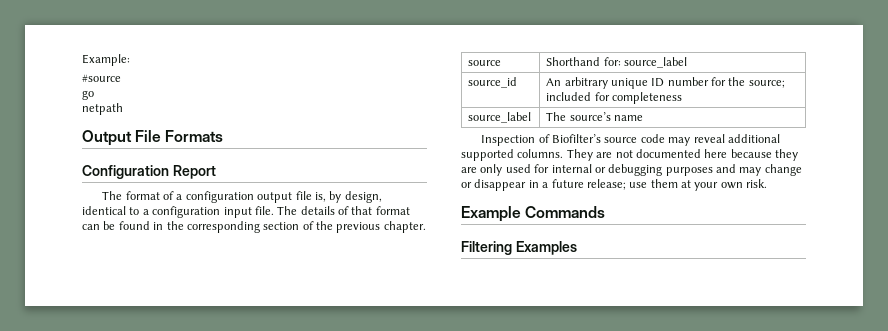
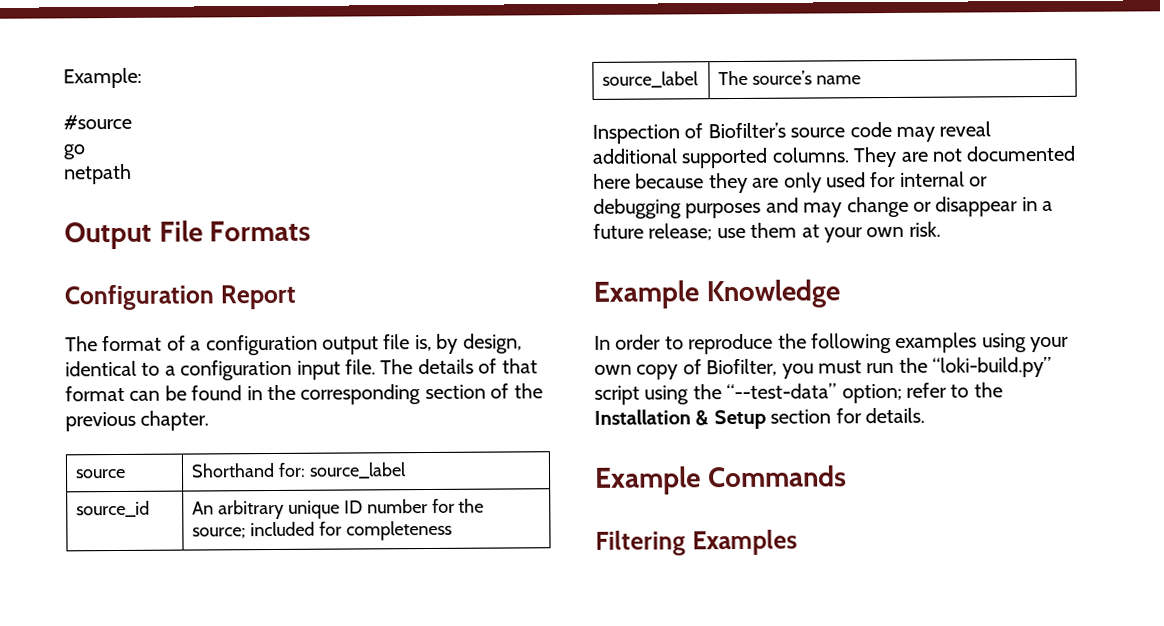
+ Example Knowledge
+ In order to reproduce the following examples using your own copy of Biofilter, you must run the “loki-build.py” script using the “--test-data” option; refer to the Installation & Setup section for details.

